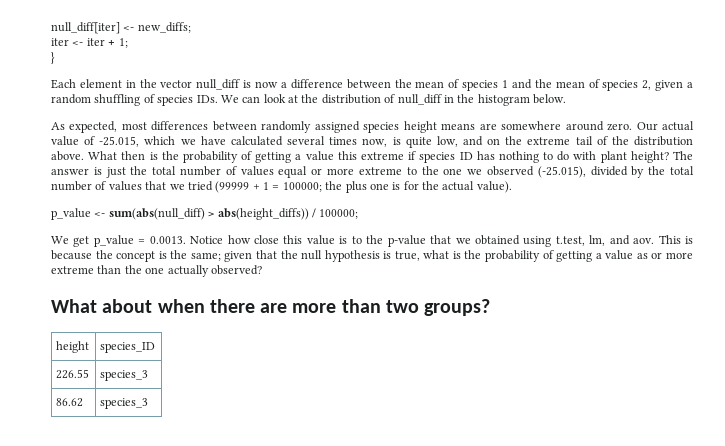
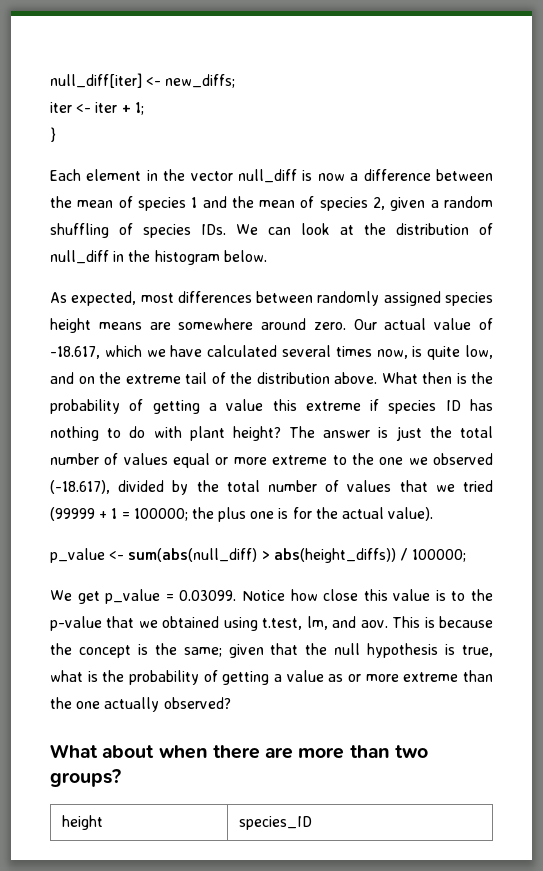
- Our actual value of -25.015, which we have calculated several times now, is quite low, and on the extreme tail of the distribution above.
+ Our actual value of -18.617, which we have calculated several times now, is quite low, and on the extreme tail of the distribution above.
- The answer is just the total number of values equal or more extreme to the one we observed (-25.015), divided by the total number of values that we tried (99999 + 1 = 100000; the plus one is for the actual value).
+ The answer is just the total number of values equal or more extreme to the one we observed (-18.617), divided by the total number of values that we tried (99999 + 1 = 100000; the plus one is for the actual value).
- We get p_value = 0.0013. Notice how close this value is to the p-value that we obtained using t.test, lm, and aov.
+ We get p_value = 0.03099. Notice how close this value is to the p-value that we obtained using t.test, lm, and aov.
- 226.55 | species_3
- 86.62 | species_3

